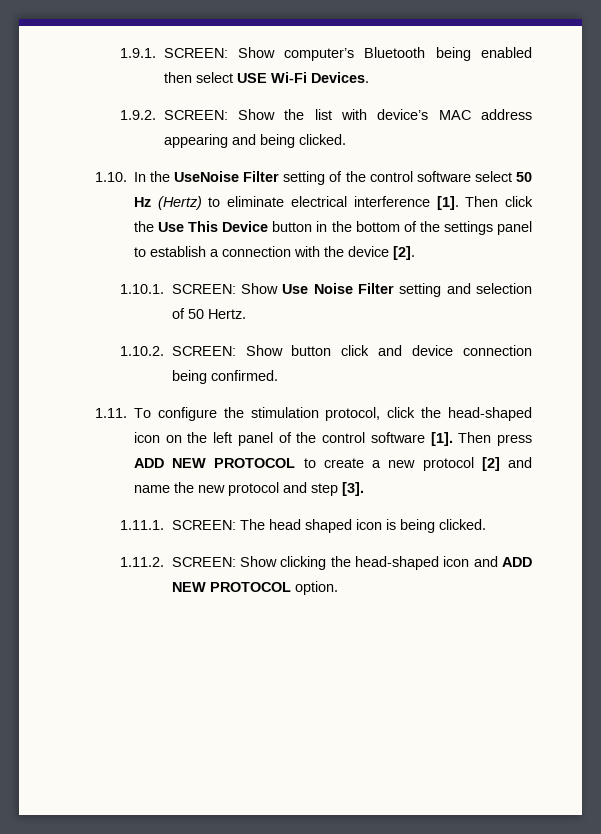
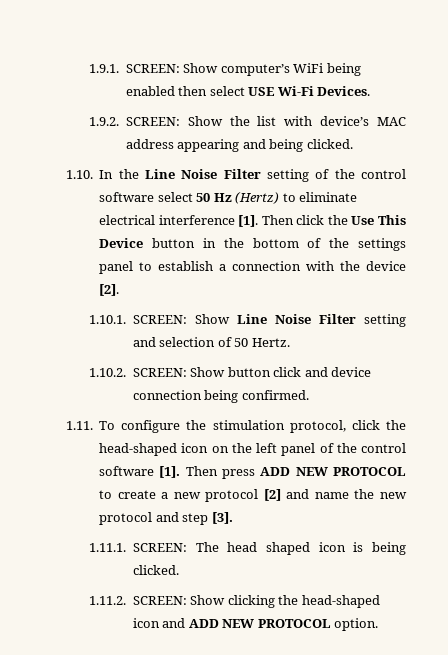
- 1.9.1. SCREEN: Show computer’s Bluetooth being enabled then select USE Wi-Fi Devices.
+ 1.9.1. SCREEN: Show computer’s WiFi being enabled then select USE Wi-Fi Devices.
- 1.10. In the UseNoise Filter setting of the control software select 50 Hz (Hertz) to eliminate electrical interference [1].
+ 1.10. In the Line Noise Filter setting of the control software select 50 Hz (Hertz) to eliminate electrical interference [1].
- 1.10.1. SCREEN: Show Use Noise Filter setting and selection of 50 Hertz.
+ 1.10.1. SCREEN: Show Line Noise Filter setting and selection of 50 Hertz.

